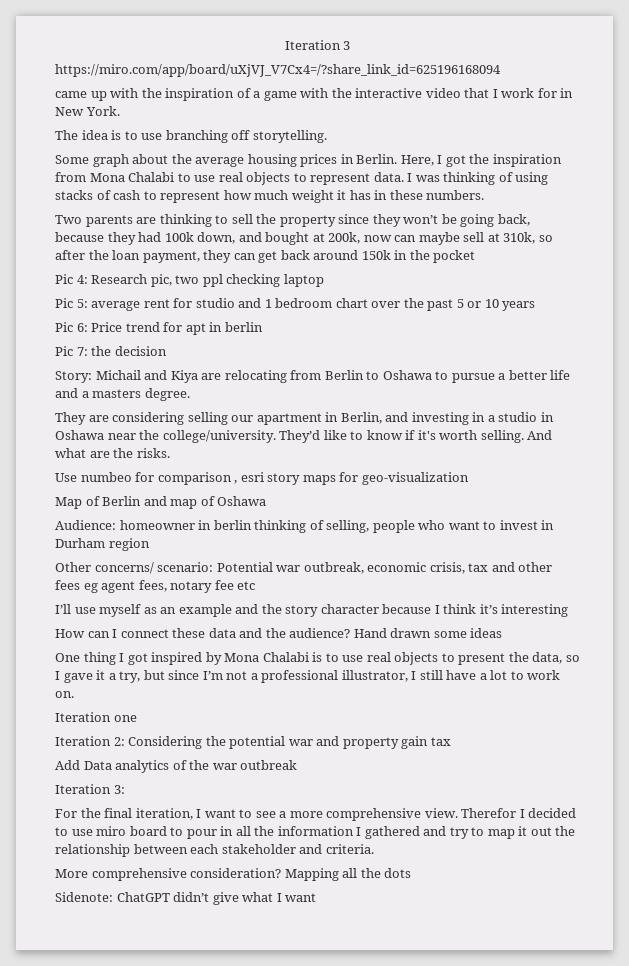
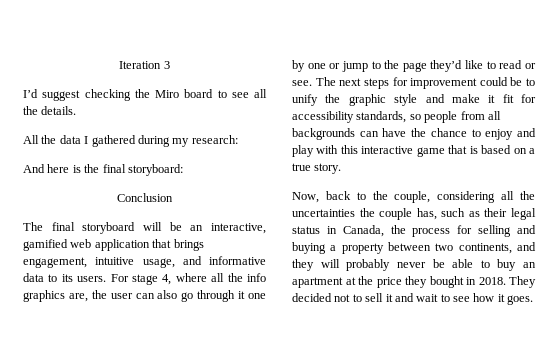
- https://miro.com/app/board/uXjVJ_V7Cx4=/?share_link_id=625196168094
- came up with the inspiration of a game with the interactive video that I work for in New York.
- The idea is to use branching off storytelling.
- Some graph about the average housing prices in Berlin. Here, I got the inspiration from Mona Chalabi to use real objects to represent data. I was thinking of using stacks of cash to represent how much weight it has in these numbers.
- Two parents are thinking to sell the property since they won’t be going back, because they had 100k down, and bought at 200k, now can maybe sell at 310k, so after the loan payment, they can get back around 150k in the pocket
- Pic 4: Research pic, two ppl checking laptop
- Pic 5: average rent for studio and 1 bedroom chart over the past 5 or 10 years
- Pic 6: Price trend for apt in berlin
- Pic 7: the decision
- Story: Michail and Kiya are relocating from Berlin to Oshawa to pursue a better life and a masters degree.
- They are considering selling our apartment in Berlin, and investing in a studio in Oshawa near the college/university. They’d like to know if it's worth selling. And what are the risks.
- Use numbeo for comparison , esri story maps for geo-visualization
- Map of Berlin and map of Oshawa
- Audience: homeowner in berlin thinking of selling, people who want to invest in Durham region
- Other concerns/ scenario: Potential war outbreak, economic crisis, tax and other fees eg agent fees, notary fee etc
- I’ll use myself as an example and the story character because I think it’s interesting
- How can I connect these data and the audience? Hand drawn some ideas
- One thing I got inspired by Mona Chalabi is to use real objects to present the data, so I gave it a try, but since I’m not a professional illustrator, I still have a lot to work on.
- Iteration one
- Iteration 2: Considering the potential war and property gain tax
- Add Data analytics of the war outbreak
- Iteration 3:
- For the final iteration, I want to see a more comprehensive view. Therefor I decided to use miro board to pour in all the information I gathered and try to map it out the relationship between each stakeholder and criteria.
- More comprehensive consideration? Mapping all the dots
- Sidenote: ChatGPT didn’t give what I want
+ I’d suggest checking the Miro board to see all the details.
+ All the data I gathered during my research:
+ And here is the final storyboard:
+ Conclusion
+ The final storyboard will be an interactive, gamified web application that brings engagement, intuitive usage, and informative data to its users. For stage 4, where all the info graphics are, the user can also go through it one by one or jump to the page they’d like to read or see. The next steps for improvement could be to unify the graphic style and make it fit for accessibility standards, so people from all backgrounds can have the chance to enjoy and play with this interactive game that is based on a true story.
+ Now, back to the couple, considering all the uncertainties the couple has, such as their legal status in Canada, the process for selling and buying a property between two continents, and they will probably never be able to buy an apartment at the price they bought in 2018. They decided not to sell it and wait to see how it goes.

